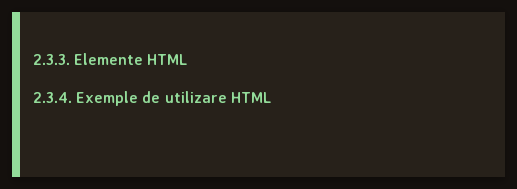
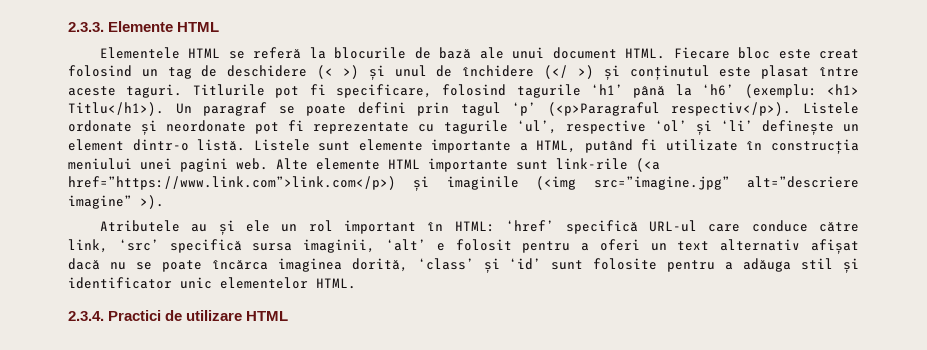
+ Elementele HTML se referă la blocurile de bază ale unui document HTML. Fiecare bloc este creat folosind un tag de deschidere (< >) și unul de închidere (</ >) și conținutul este plasat între aceste taguri. Titlurile pot fi specificare, folosind tagurile ‘h1’ până la ‘h6’ (exemplu: <h1> Titlu</h1>). Un paragraf se poate defini prin tagul ‘p’ (<p>Paragraful respectiv</p>). Listele ordonate și neordonate pot fi reprezentate cu tagurile ‘ul’, respective ‘ol’ și ‘li’ definește un element dintr-o listă. Listele sunt elemente importante a HTML, putând fi utilizate în construcția meniului unei pagini web. Alte elemente HTML importante sunt link-rile (<a href=”https://www.link.com”>link.com</p>) și imaginile (<img src=”imagine.jpg” alt=”descriere imagine” >).
+ Atributele au și ele un rol important în HTML: ‘href’ specifică URL-ul care conduce către link, ‘src’ specifică sursa imaginii, ‘alt’ e folosit pentru a oferi un text alternativ afișat dacă nu se poate încărca imaginea dorită, ‘class’ și ‘id’ sunt folosite pentru a adăuga stil și identificator unic elementelor HTML.
- 2.3.4. Exemple de utilizare HTML
+ 2.3.4. Practici de utilizare HTML

